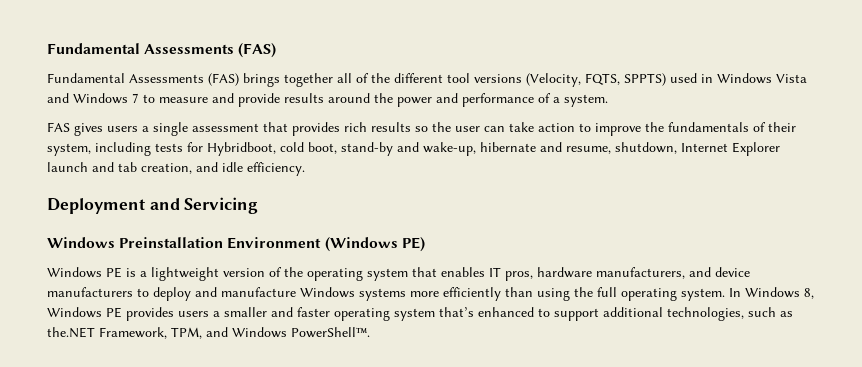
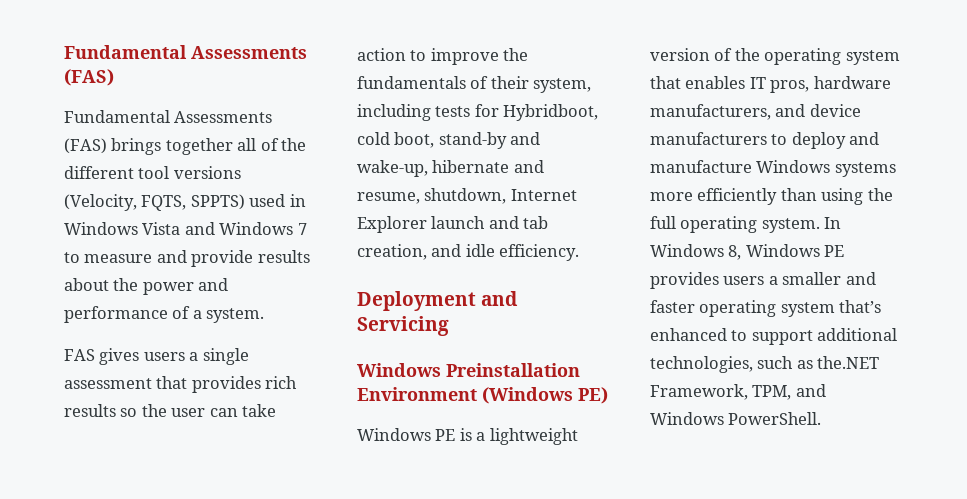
- Fundamental Assessments (FAS) brings together all of the different tool versions (Velocity, FQTS, SPPTS) used in Windows Vista and Windows 7 to measure and provide results around the power and performance of a system.
+ Fundamental Assessments (FAS) brings together all of the different tool versions (Velocity, FQTS, SPPTS) used in Windows Vista and Windows 7 to measure and provide results about the power and performance of a system.
- In Windows 8, Windows PE provides users a smaller and faster operating system that’s enhanced to support additional technologies, such as the.NET Framework, TPM, and Windows PowerShell™.
+ In Windows 8, Windows PE provides users a smaller and faster operating system that’s enhanced to support additional technologies, such as the.NET Framework, TPM, and Windows PowerShell.

